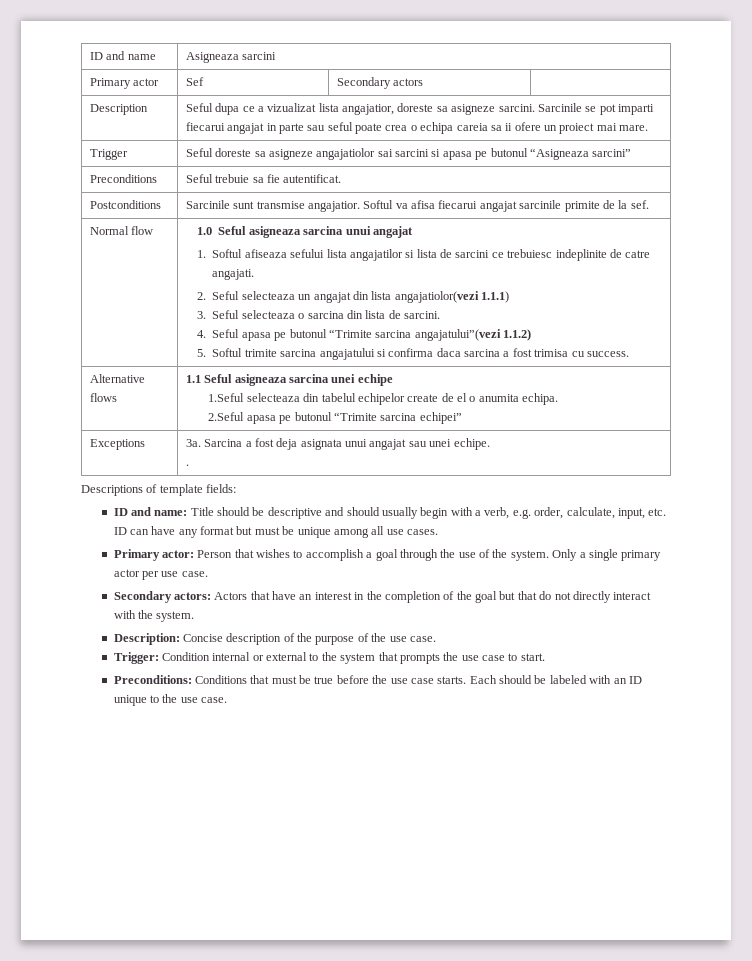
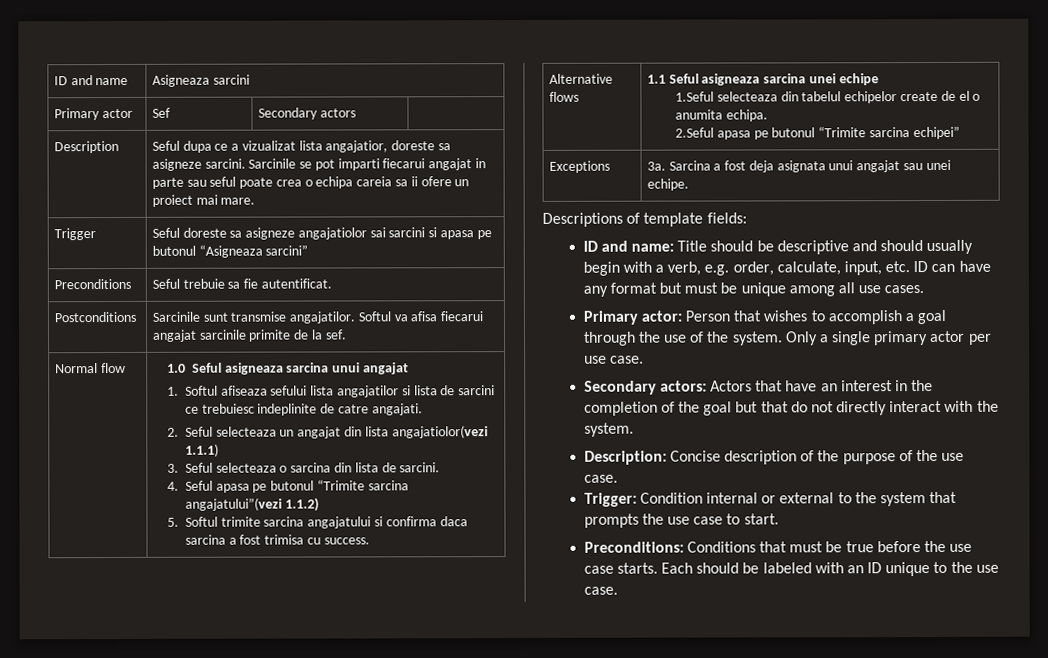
- Postconditions | Sarcinile sunt transmise angajatior. Softul va afisa fiecarui angajat sarcinile primite de la sef.
+ Postconditions | Sarcinile sunt transmise angajatilor. Softul va afisa fiecarui angajat sarcinile primite de la sef.
  Exceptions | 3a. Sarcina a fost deja asignata unui angajat sau unei echipe.
- .

